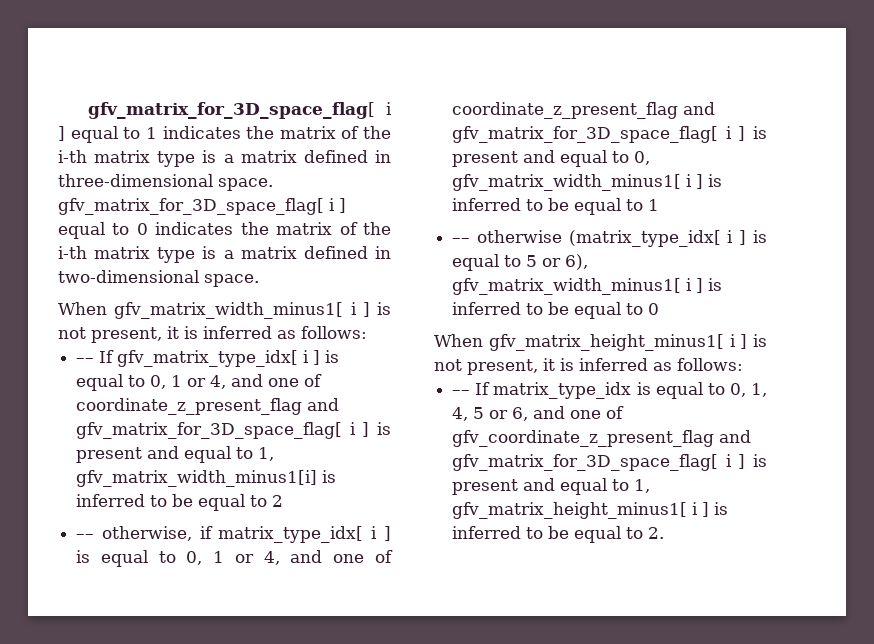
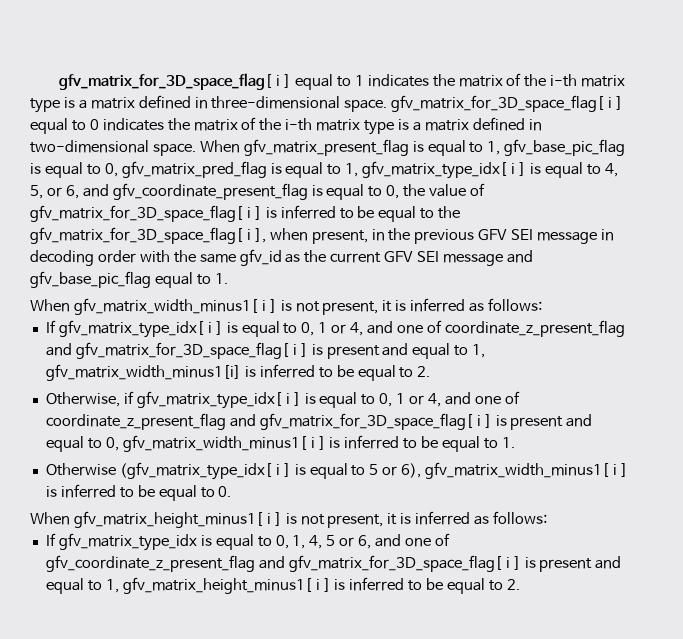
+ When gfv_matrix_present_flag is equal to 1, gfv_base_pic_flag is equal to 0, gfv_matrix_pred_flag is equal to 1, gfv_matrix_type_idx[ i ] is equal to 4, 5, or 6, and gfv_coordinate_present_flag is equal to 0, the value of gfv_matrix_for_3D_space_flag[ i ] is inferred to be equal to the gfv_matrix_for_3D_space_flag[ i ], when present, in the previous GFV SEI message in decoding order with the same gfv_id as the current GFV SEI message and gfv_base_pic_flag equal to 1.
- –– If gfv_matrix_type_idx[ i ] is equal to 0, 1 or 4, and one of coordinate_z_present_flag and gfv_matrix_for_3D_space_flag[ i ] is present and equal to 1, gfv_matrix_width_minus1[i] is inferred to be equal to 2
- –– otherwise, if matrix_type_idx[ i ] is equal to 0, 1 or 4, and one of coordinate_z_present_flag and gfv_matrix_for_3D_space_flag[ i ] is present and equal to 0, gfv_matrix_width_minus1[ i ] is inferred to be equal to 1
- –– otherwise (matrix_type_idx[ i ] is equal to 5 or 6), gfv_matrix_width_minus1[ i ] is inferred to be equal to 0
+ If gfv_matrix_type_idx[ i ] is equal to 0, 1 or 4, and one of coordinate_z_present_flag and gfv_matrix_for_3D_space_flag[ i ] is present and equal to 1, gfv_matrix_width_minus1[i] is inferred to be equal to 2.
+ Otherwise, if gfv_matrix_type_idx[ i ] is equal to 0, 1 or 4, and one of coordinate_z_present_flag and gfv_matrix_for_3D_space_flag[ i ] is present and equal to 0, gfv_matrix_width_minus1[ i ] is inferred to be equal to 1.
+ Otherwise (gfv_matrix_type_idx[ i ] is equal to 5 or 6), gfv_matrix_width_minus1[ i ] is inferred to be equal to 0.
- –– If matrix_type_idx is equal to 0, 1, 4, 5 or 6, and one of gfv_coordinate_z_present_flag and gfv_matrix_for_3D_space_flag[ i ] is present and equal to 1, gfv_matrix_height_minus1[ i ] is inferred to be equal to 2.
+ If gfv_matrix_type_idx is equal to 0, 1, 4, 5 or 6, and one of gfv_coordinate_z_present_flag and gfv_matrix_for_3D_space_flag[ i ] is present and equal to 1, gfv_matrix_height_minus1[ i ] is inferred to be equal to 2.

